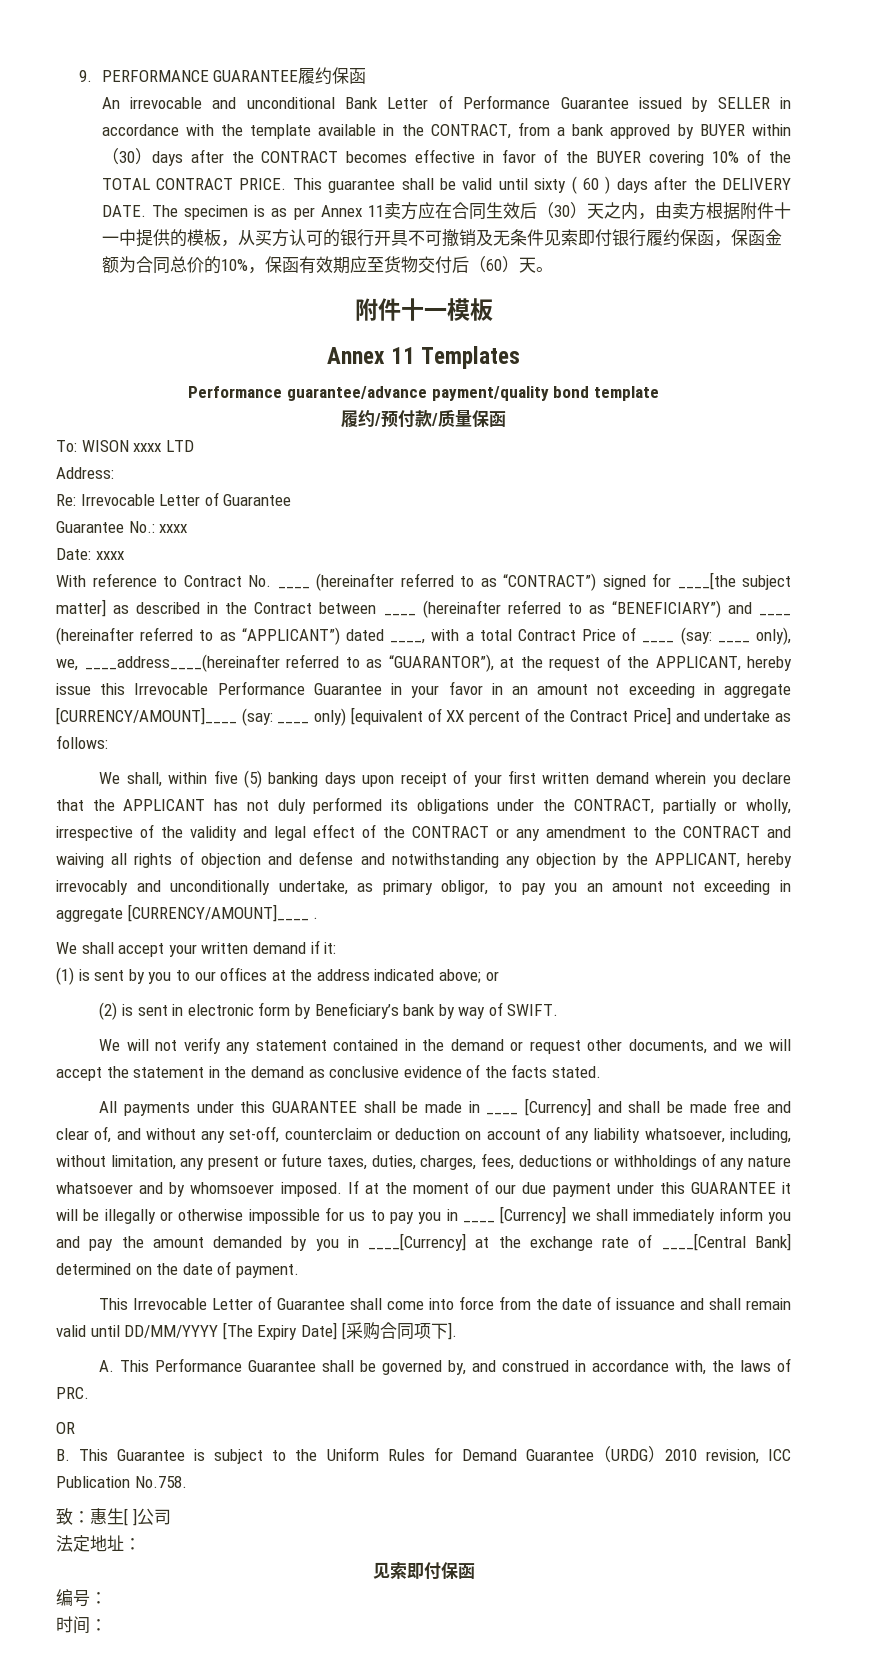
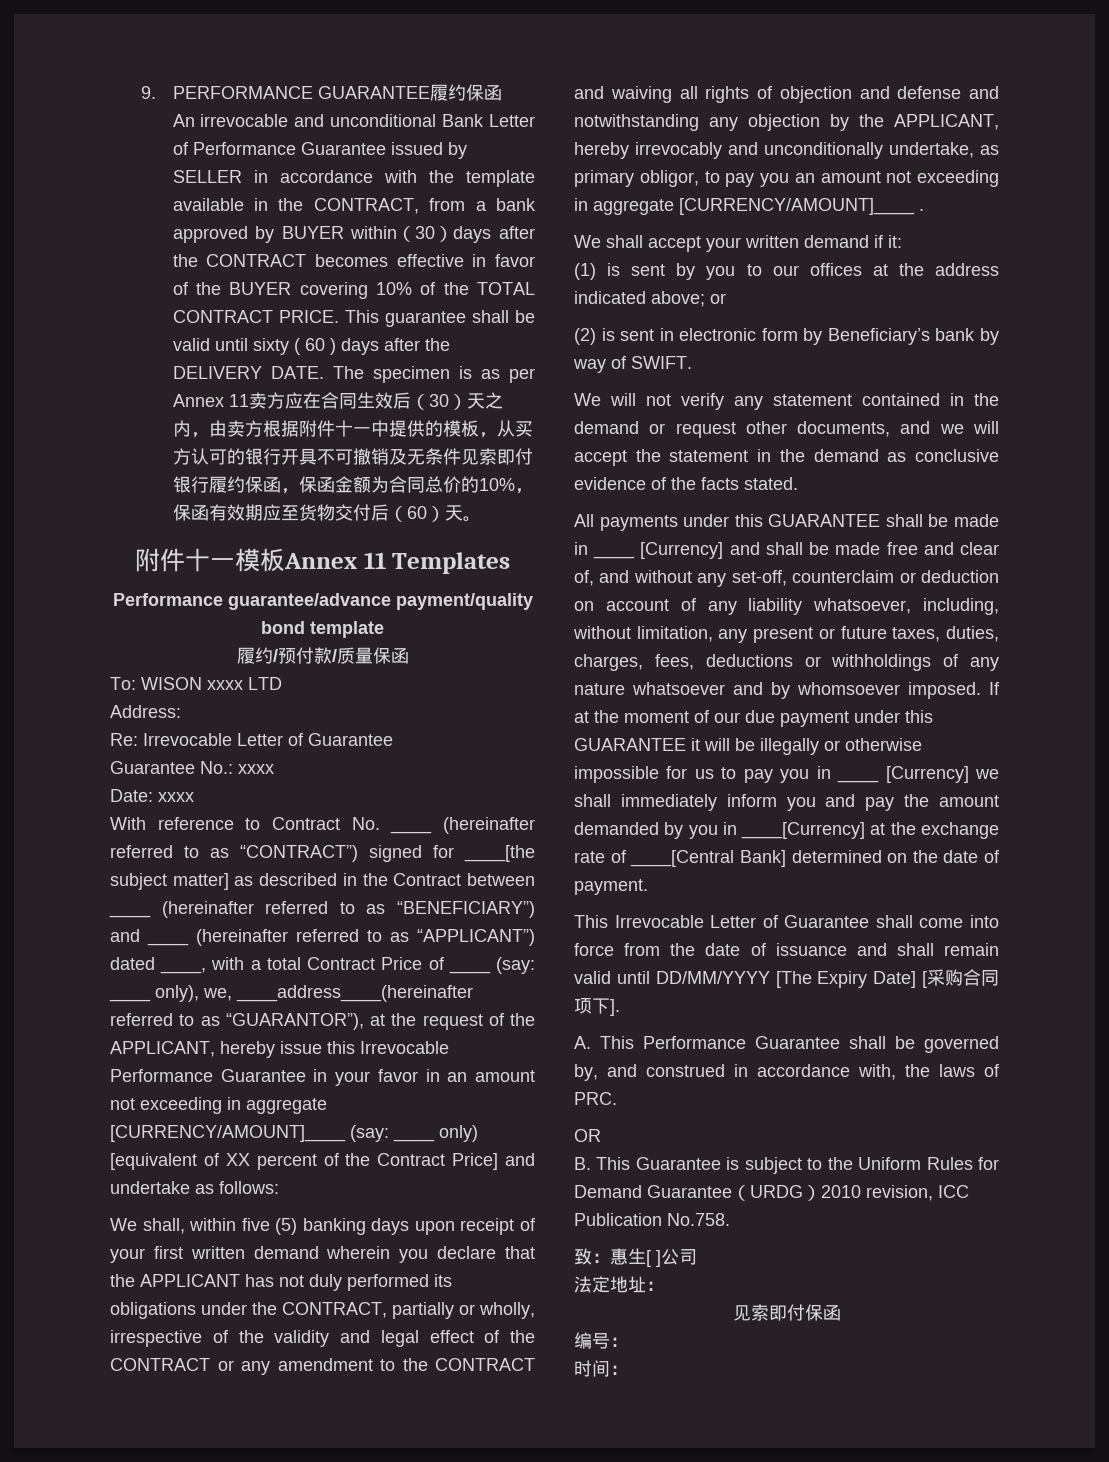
- 附件十一模板
- Annex 11 Templates
+ 附件十一模板Annex 11 Templates

